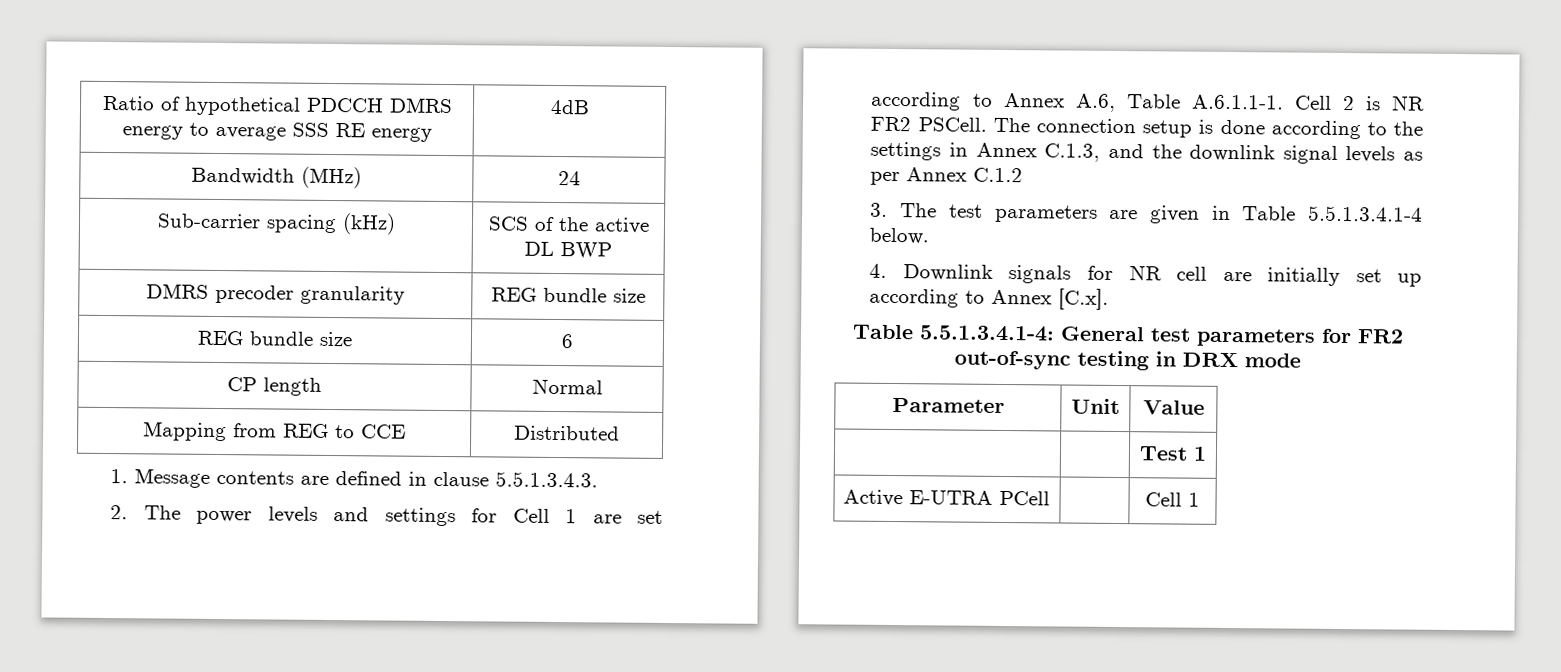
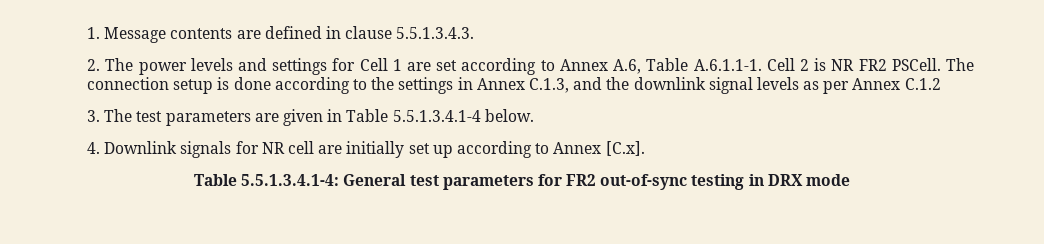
- Ratio of hypothetical PDCCH DMRS energy to average SSS RE energy | 4dB
- Bandwidth (MHz) | 24
- Sub-carrier spacing (kHz) | SCS of the active DL BWP
- DMRS precoder granularity | REG bundle size
- REG bundle size | 6
- CP length | Normal
- Mapping from REG to CCE | Distributed
- Parameter | Unit | Value
- | | Test 1
- Active E-UTRA PCell | | Cell 1

